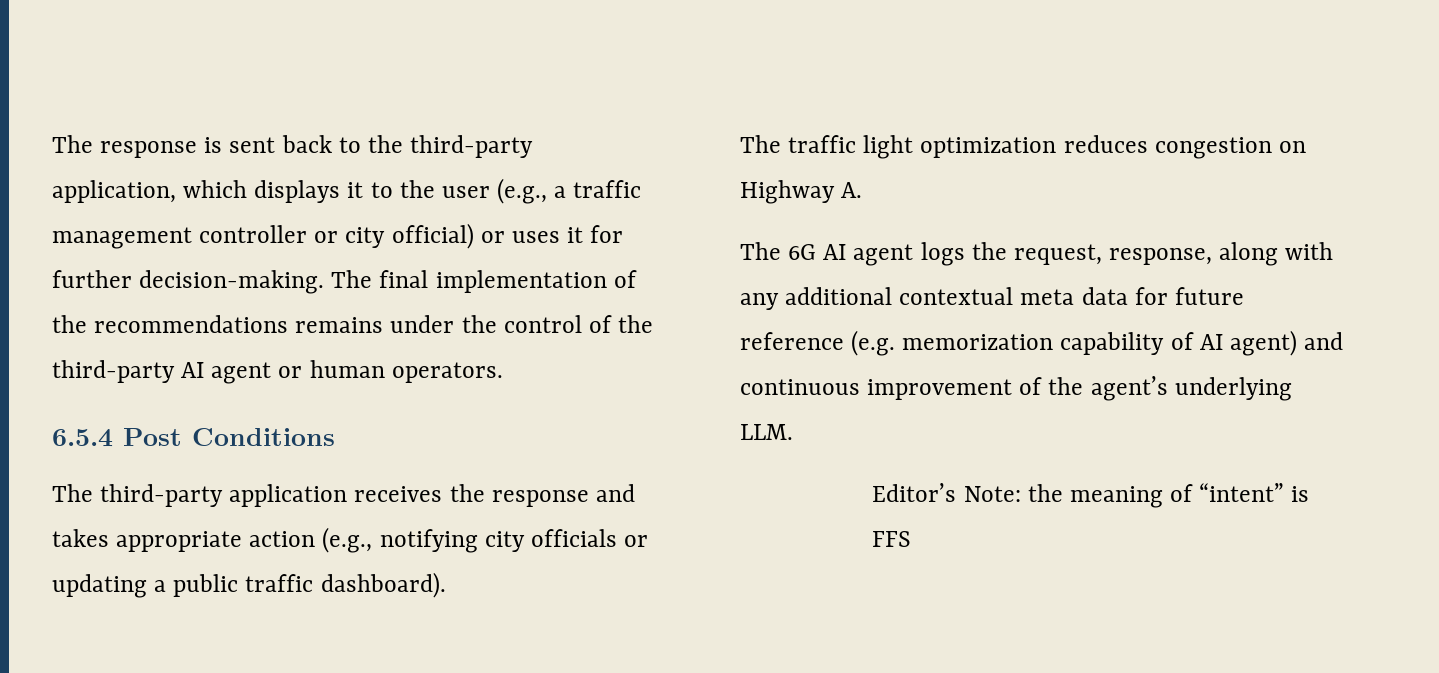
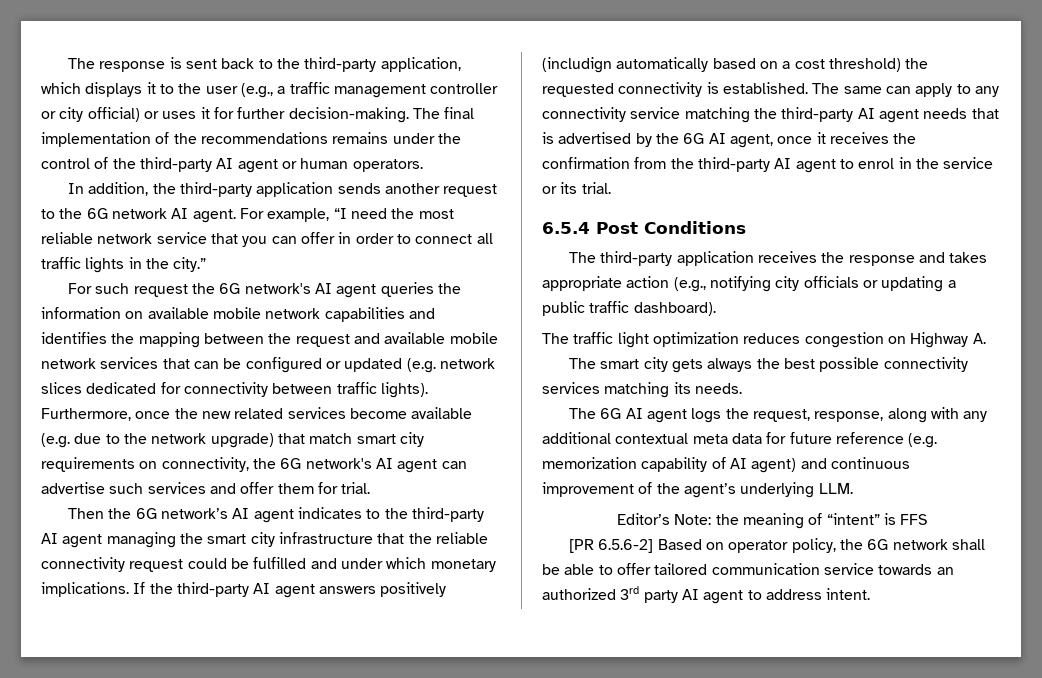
+ In addition, the third-party application sends another request to the 6G network AI agent. For example, “I need the most reliable network service that you can offer in order to connect all traffic lights in the city.”
+ For such request the 6G network's AI agent queries the information on available mobile network capabilities and identifies the mapping between the request and available mobile network services that can be configured or updated (e.g. network slices dedicated for connectivity between traffic lights). Furthermore, once the new related services become available (e.g. due to the network upgrade) that match smart city requirements on connectivity, the 6G network's AI agent can advertise such services and offer them for trial.
+ Then the 6G network’s AI agent indicates to the third-party AI agent managing the smart city infrastructure that the reliable connectivity request could be fulfilled and under which monetary implications. If the third-party AI agent answers positively (includign automatically based on a cost threshold) the requested connectivity is established. The same can apply to any connectivity service matching the third-party AI agent needs that is advertised by the 6G AI agent, once it receives the confirmation from the third-party AI agent to enrol in the service or its trial.
+ The smart city gets always the best possible connectivity services matching its needs.
+ [PR 6.5.6-2] Based on operator policy, the 6G network shall be able to offer tailored communication service towards an authorized 3rd party AI agent to address intent.

